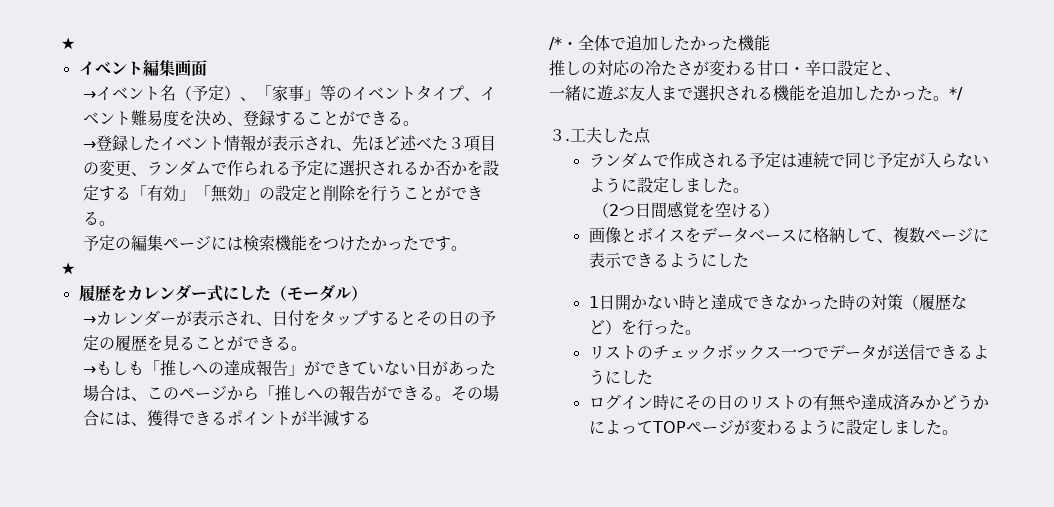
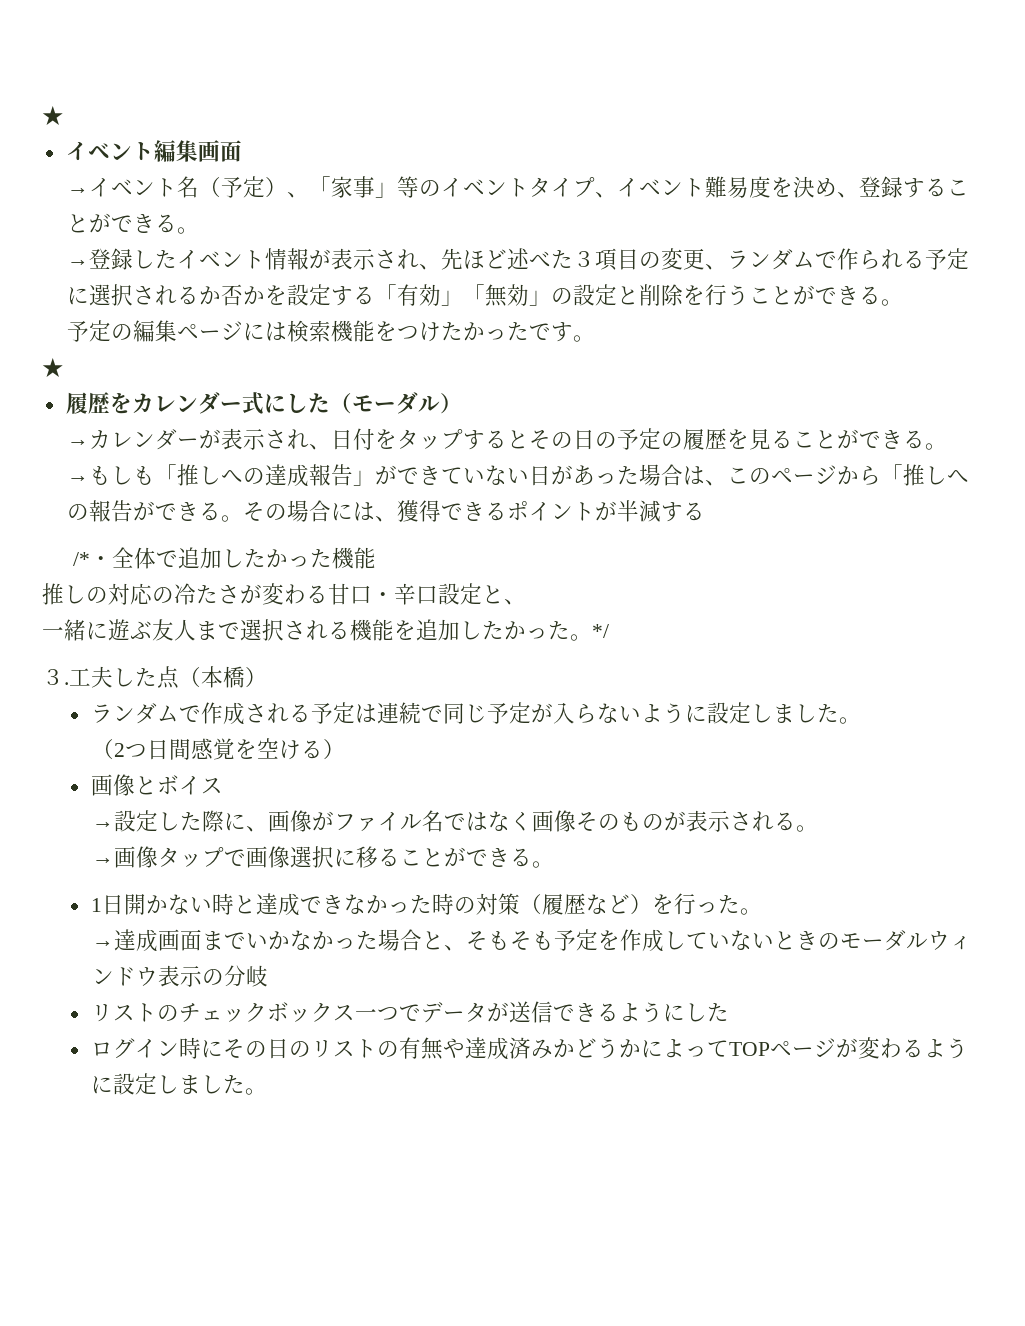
- 工夫した点
+ 工夫した点（本橋）
- 画像とボイスをデータベースに格納して、複数ページに表示できるようにした
+ 画像とボイス
+ →設定した際に、画像がファイル名ではなく画像そのものが表示される。
+ →画像タップで画像選択に移ることができる。
+ →達成画面までいかなかった場合と、そもそも予定を作成していないときのモーダルウィンドウ表示の分岐

